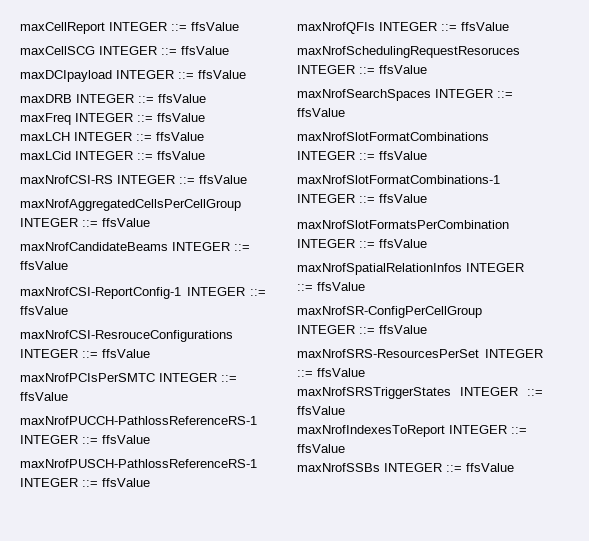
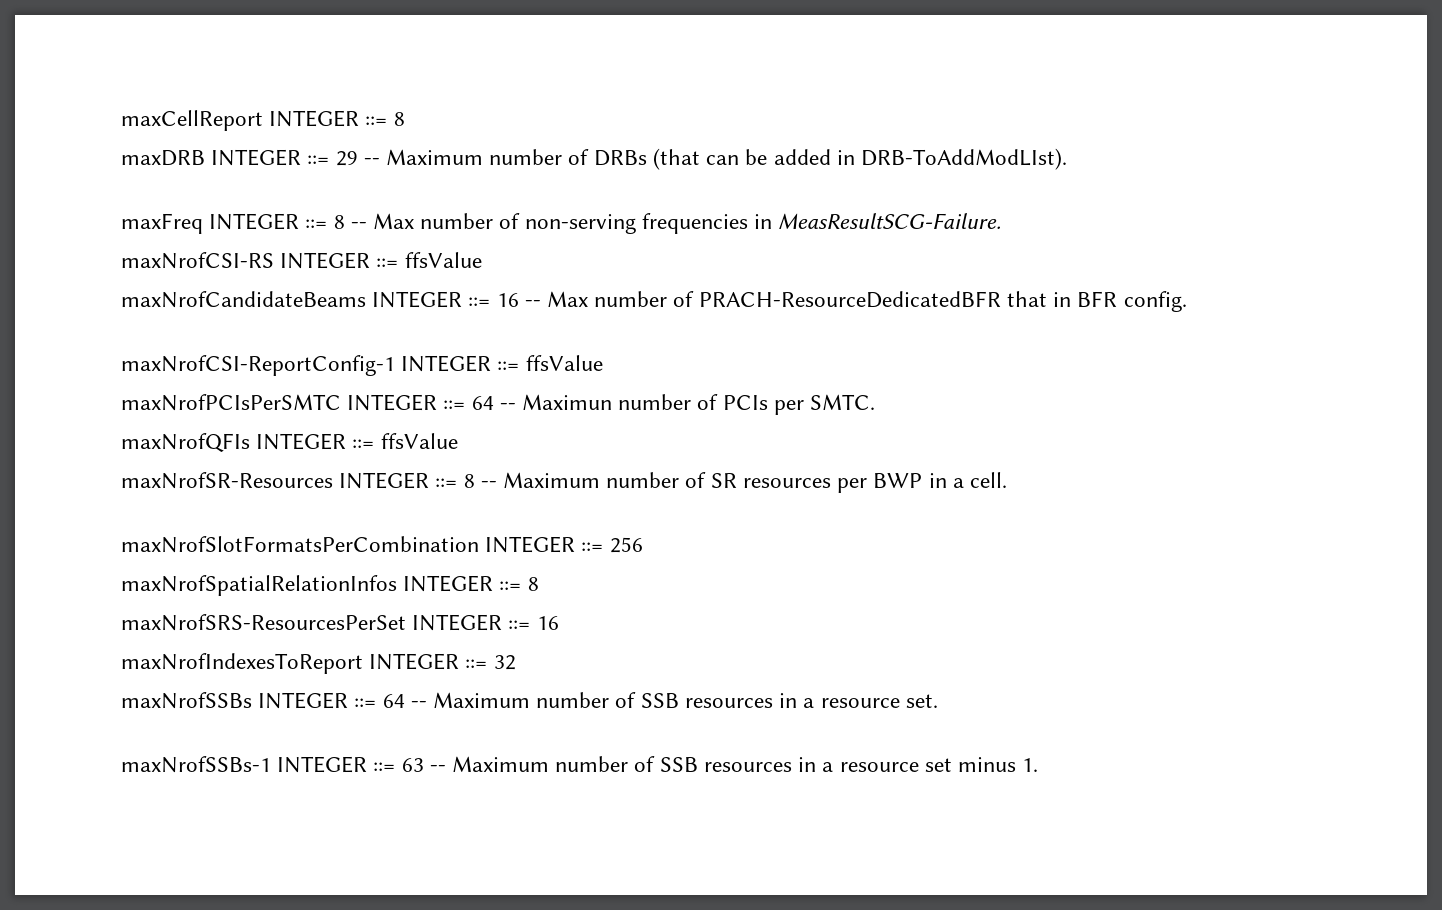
- maxCellReport INTEGER ::= ffsValue
- maxCellSCG INTEGER ::= ffsValue
- maxDCIpayload INTEGER ::= ffsValue
- maxDRB INTEGER ::= ffsValue
- maxFreq INTEGER ::= ffsValue
- maxLCH INTEGER ::= ffsValue
- maxLCid INTEGER ::= ffsValue
+ maxCellReport INTEGER ::= 8
+ maxDRB INTEGER ::= 29 -- Maximum number of DRBs (that can be added in DRB-ToAddModLIst).
+ maxFreq INTEGER ::= 8 -- Max number of non-serving frequencies in MeasResultSCG-Failure.
- maxNrofAggregatedCellsPerCellGroup INTEGER ::= ffsValue
- maxNrofCandidateBeams INTEGER ::= ffsValue
+ maxNrofCandidateBeams INTEGER ::= 16 -- Max number of PRACH-ResourceDedicatedBFR that in BFR config.
- maxNrofCSI-ResrouceConfigurations INTEGER ::= ffsValue
- maxNrofPCIsPerSMTC INTEGER ::= ffsValue
- maxNrofPUCCH-PathlossReferenceRS-1 INTEGER ::= ffsValue
- maxNrofPUSCH-PathlossReferenceRS-1 INTEGER ::= ffsValue
+ maxNrofPCIsPerSMTC INTEGER ::= 64 -- Maximun number of PCIs per SMTC.
- maxNrofSchedulingRequestResoruces INTEGER ::= ffsValue
- maxNrofSearchSpaces INTEGER ::= ffsValue
- maxNrofSlotFormatCombinations INTEGER ::= ffsValue
- maxNrofSlotFormatCombinations-1 INTEGER ::= ffsValue
+ maxNrofSR-Resources INTEGER ::= 8 -- Maximum number of SR resources per BWP in a cell.
- maxNrofSlotFormatsPerCombination INTEGER ::= ffsValue
+ maxNrofSlotFormatsPerCombination INTEGER ::= 256
- maxNrofSpatialRelationInfos INTEGER ::= ffsValue
- maxNrofSR-ConfigPerCellGroup INTEGER ::= ffsValue
- maxNrofSRS-ResourcesPerSet INTEGER ::= ffsValue
- maxNrofSRSTriggerStates INTEGER ::= ffsValue
+ maxNrofSpatialRelationInfos INTEGER ::= 8
+ maxNrofSRS-ResourcesPerSet INTEGER ::= 16
- maxNrofIndexesToReport INTEGER ::= ffsValue
+ maxNrofIndexesToReport INTEGER ::= 32
- maxNrofSSBs INTEGER ::= ffsValue
+ maxNrofSSBs INTEGER ::= 64 -- Maximum number of SSB resources in a resource set.
+ maxNrofSSBs-1 INTEGER ::= 63 -- Maximum number of SSB resources in a resource set minus 1.

